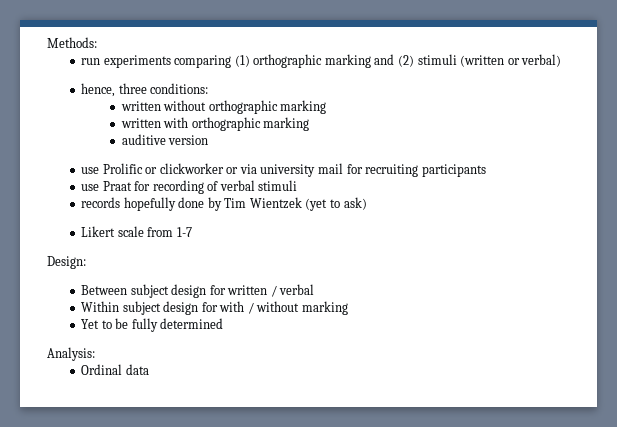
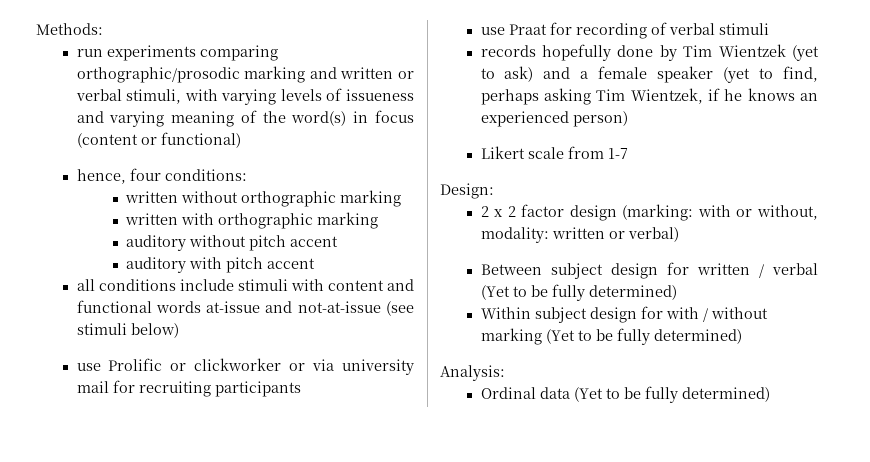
- run experiments comparing (1) orthographic marking and (2) stimuli (written or verbal)
+ run experiments comparing orthographic/prosodic marking and written or verbal stimuli, with varying levels of issueness and varying meaning of the word(s) in focus (content or functional)
- hence, three conditions:
+ hence, four conditions:
- auditive version
+ auditory without pitch accent
+ auditory with pitch accent
+ all conditions include stimuli with content and functional words at-issue and not-at-issue (see stimuli below)
- records hopefully done by Tim Wientzek (yet to ask)
+ records hopefully done by Tim Wientzek (yet to ask) and a female speaker (yet to find, perhaps asking Tim Wientzek, if he knows an experienced person)
+ 2 x 2 factor design (marking: with or without, modality: written or verbal)
- Between subject design for written / verbal
+ Between subject design for written / verbal (Yet to be fully determined)
- Within subject design for with / without marking
- Yet to be fully determined
+ Within subject design for with / without marking (Yet to be fully determined)
- Ordinal data
+ Ordinal data (Yet to be fully determined)

